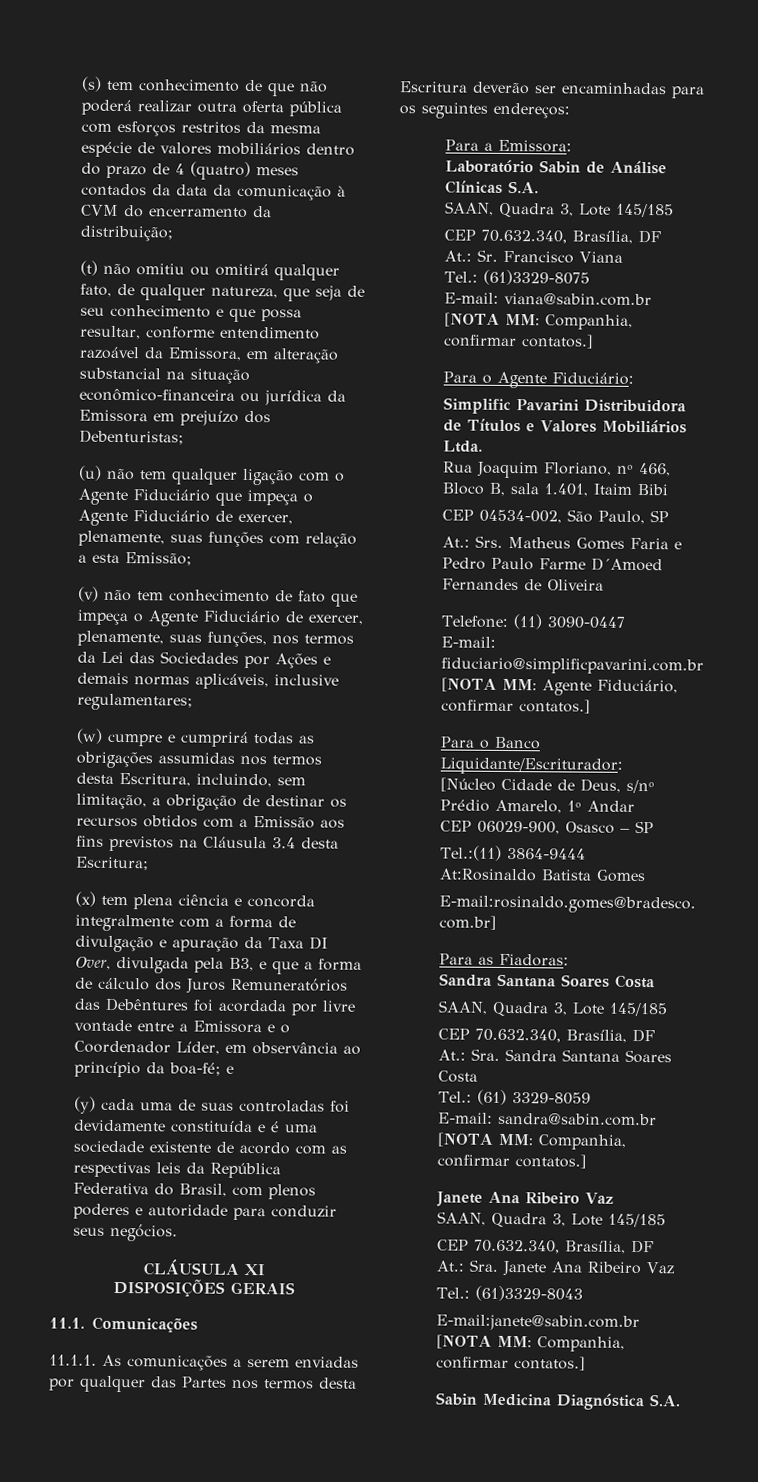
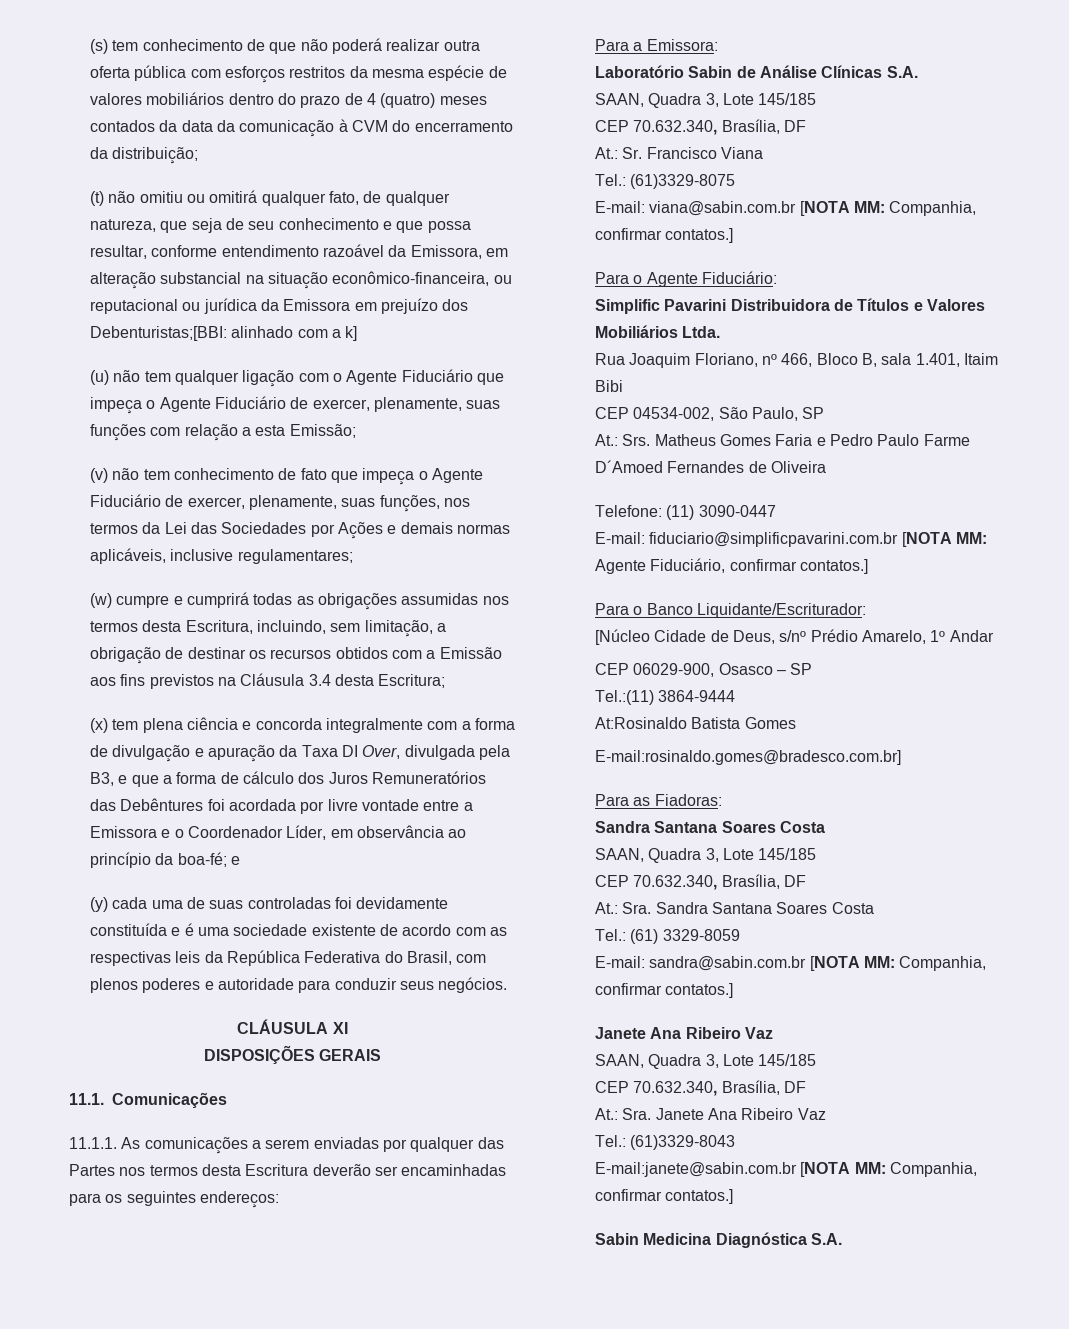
- (t) não omitiu ou omitirá qualquer fato, de qualquer natureza, que seja de seu conhecimento e que possa resultar, conforme entendimento razoável da Emissora, em alteração substancial na situação econômico-financeira ou jurídica da Emissora em prejuízo dos Debenturistas;
+ (t) não omitiu ou omitirá qualquer fato, de qualquer natureza, que seja de seu conhecimento e que possa resultar, conforme entendimento razoável da Emissora, em alteração substancial na situação econômico-financeira, ou reputacional ou jurídica da Emissora em prejuízo dos Debenturistas;[BBI: alinhado com a k]

